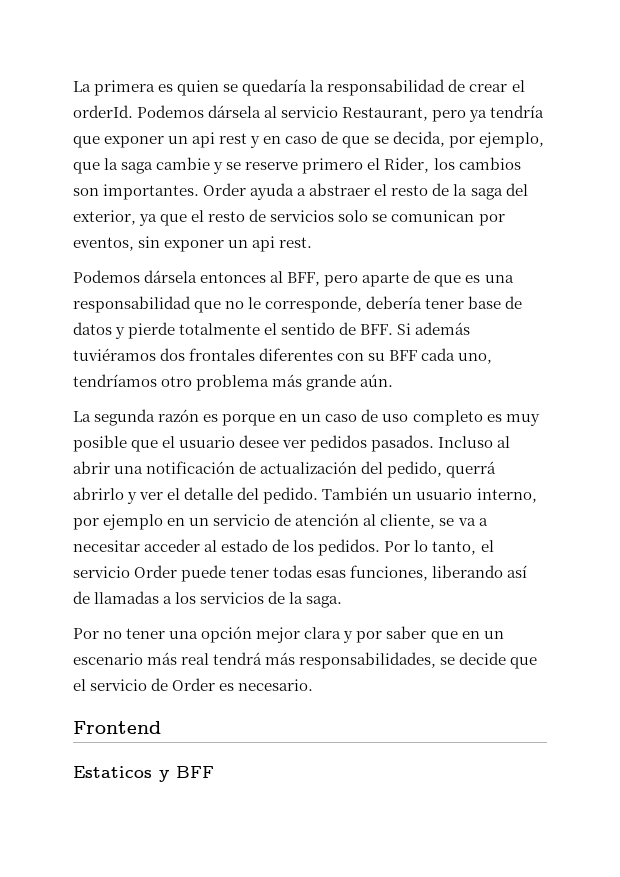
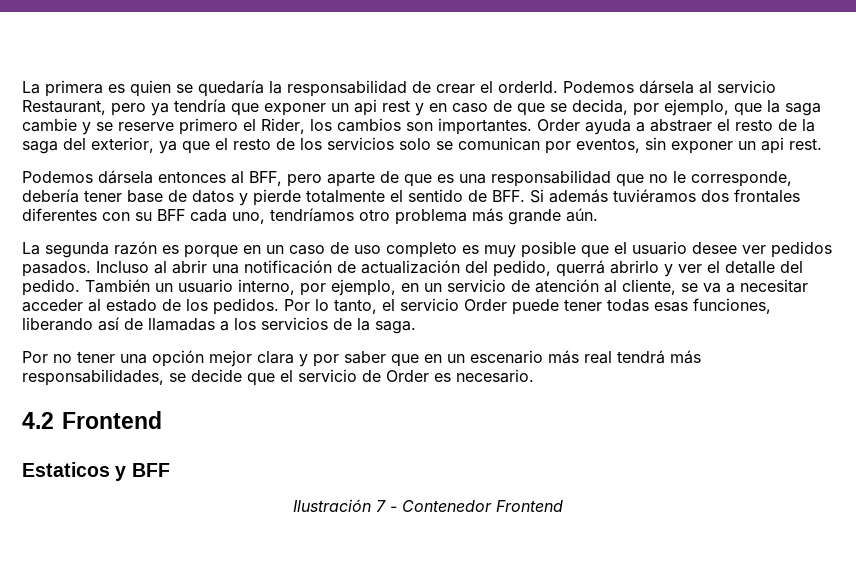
- Order ayuda a abstraer el resto de la saga del exterior, ya que el resto de servicios solo se comunican por eventos, sin exponer un api rest.
+ Order ayuda a abstraer el resto de la saga del exterior, ya que el resto de los servicios solo se comunican por eventos, sin exponer un api rest.
- También un usuario interno, por ejemplo en un servicio de atención al cliente, se va a necesitar acceder al estado de los pedidos.
+ También un usuario interno, por ejemplo, en un servicio de atención al cliente, se va a necesitar acceder al estado de los pedidos.
- Frontend
+ 4.2 Frontend
+ Ilustración 7 - Contenedor Frontend

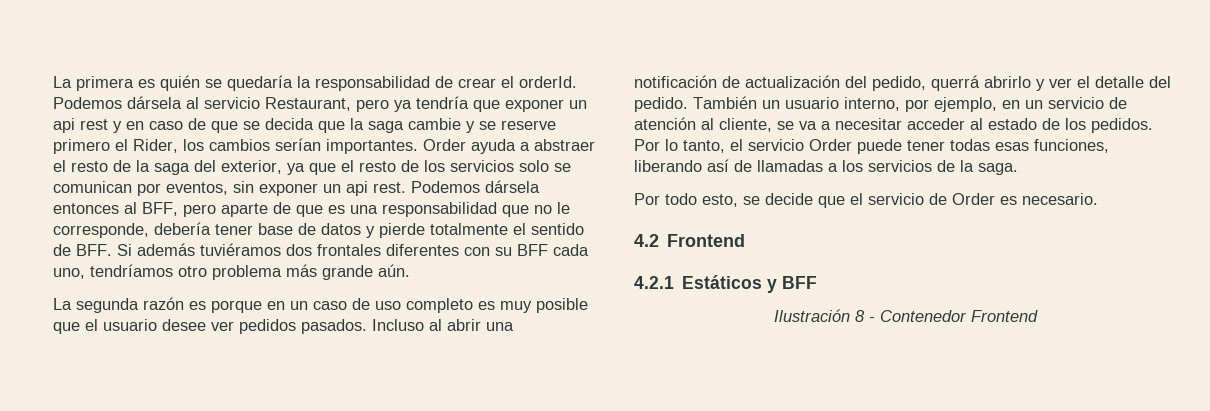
- La primera es quien se quedaría la responsabilidad de crear el orderId.
+ La primera es quién se quedaría la responsabilidad de crear el orderId.
- Podemos dársela al servicio Restaurant, pero ya tendría que exponer un api rest y en caso de que se decida, por ejemplo, que la saga cambie y se reserve primero el Rider, los cambios son importantes.
+ Podemos dársela al servicio Restaurant, pero ya tendría que exponer un api rest y en caso de que se decida que la saga cambie y se reserve primero el Rider, los cambios serían importantes.
- Order ayuda a abstraer el resto de la saga del exterior, ya que el resto de los servicios solo se comunican por eventos, sin exponer un api rest.
- Podemos dársela entonces al BFF, pero aparte de que es una responsabilidad que no le corresponde, debería tener base de datos y pierde totalmente el sentido de BFF. Si además tuviéramos dos frontales diferentes con su BFF cada uno, tendríamos otro problema más grande aún.
+ Order ayuda a abstraer el resto de la saga del exterior, ya que el resto de los servicios solo se comunican por eventos, sin exponer un api rest. Podemos dársela entonces al BFF, pero aparte de que es una responsabilidad que no le corresponde, debería tener base de datos y pierde totalmente el sentido de BFF. Si además tuviéramos dos frontales diferentes con su BFF cada uno, tendríamos otro problema más grande aún.
- Por no tener una opción mejor clara y por saber que en un escenario más real tendrá más responsabilidades, se decide que el servicio de Order es necesario.
+ Por todo esto, se decide que el servicio de Order es necesario.
- Estaticos y BFF
+ 4.2.1 Estáticos y BFF
- Ilustración 7 - Contenedor Frontend
+ Ilustración 8 - Contenedor Frontend

